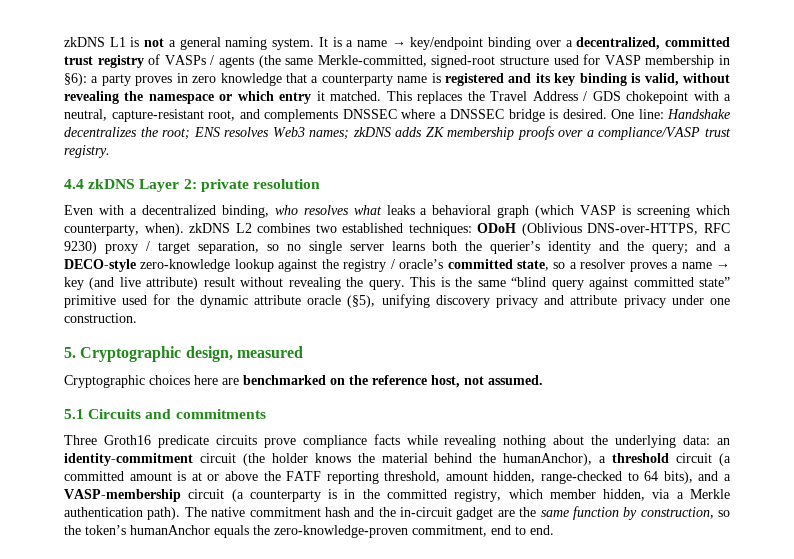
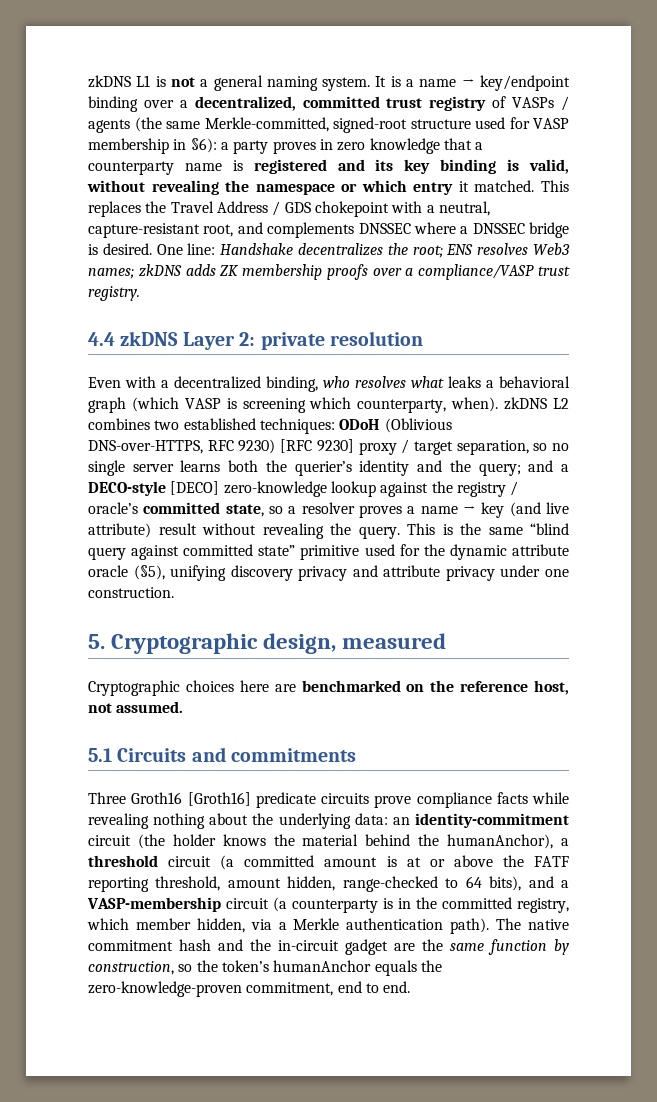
- ODoH (Oblivious DNS-over-HTTPS, RFC 9230) proxy / target separation, so no single server learns both the querier’s identity and the query;
+ ODoH (Oblivious DNS-over-HTTPS, RFC 9230) [RFC 9230] proxy / target separation, so no single server learns both the querier’s identity and the query;
- and a DECO-style zero-knowledge lookup against the registry / oracle’s committed state, so a resolver proves a name → key (and live attribute) result without revealing the query.
+ and a DECO-style [DECO] zero-knowledge lookup against the registry / oracle’s committed state, so a resolver proves a name → key (and live attribute) result without revealing the query.
- Three Groth16 predicate circuits prove compliance facts while revealing nothing about the underlying data:
+ Three Groth16 [Groth16] predicate circuits prove compliance facts while revealing nothing about the underlying data:

